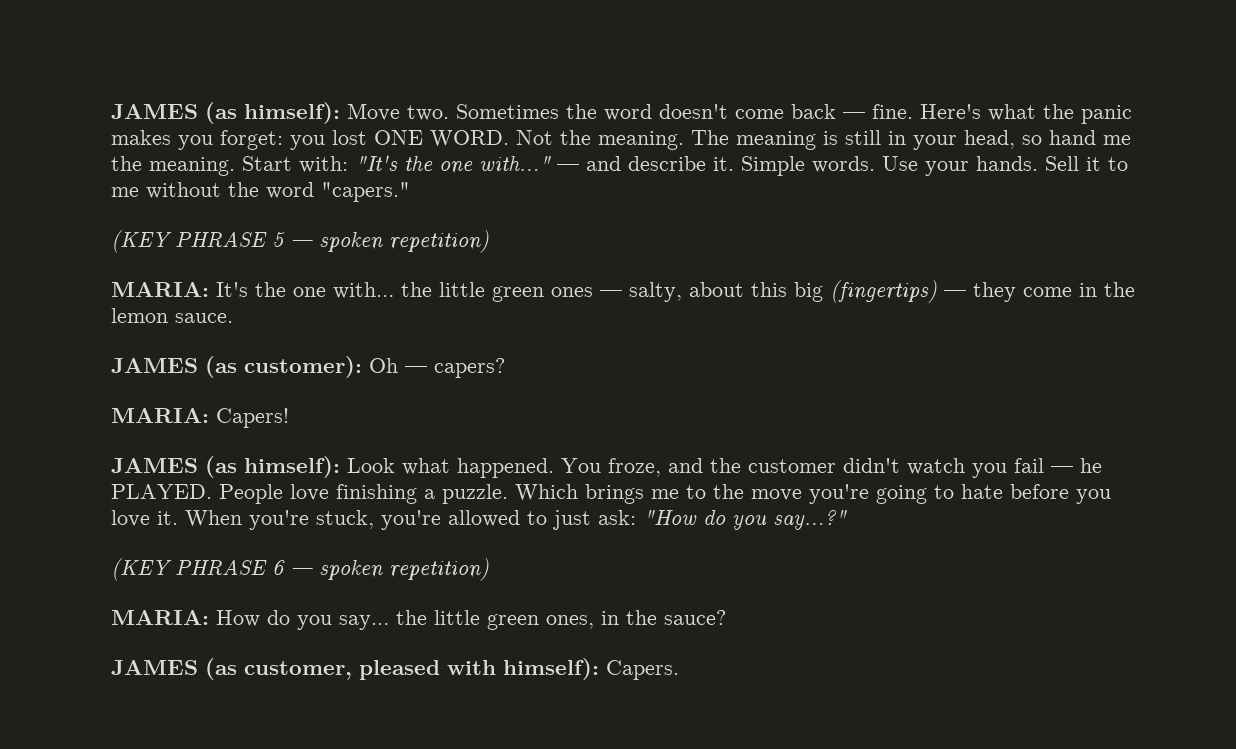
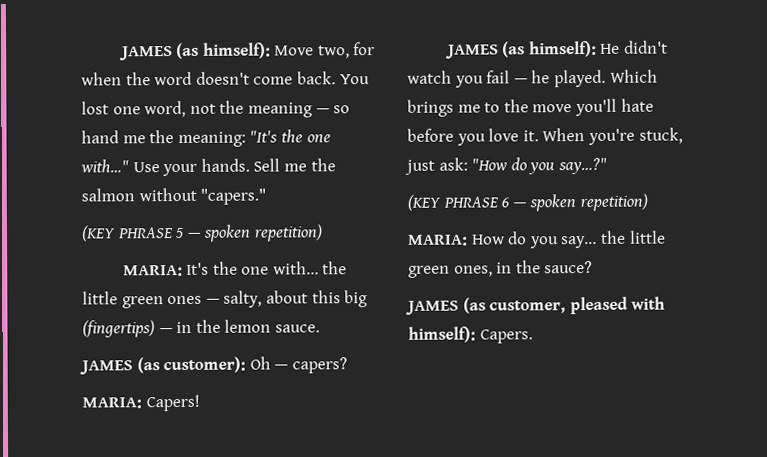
- JAMES (as himself): Move two. Sometimes the word doesn't come back — fine. Here's what the panic makes you forget: you lost ONE WORD. Not the meaning. The meaning is still in your head, so hand me the meaning. Start with: "It's the one with…"
+ JAMES (as himself): Move two, for when the word doesn't come back. You lost one word, not the meaning — so hand me the meaning: "It's the one with…"
- — and describe it. Simple words. Use your hands. Sell it to me without the word "capers."
+ Use your hands. Sell me the salmon without "capers."
- MARIA: It's the one with… the little green ones — salty, about this big (fingertips) — they come in the lemon sauce.
+ MARIA: It's the one with… the little green ones — salty, about this big (fingertips) — in the lemon sauce.
- JAMES (as himself): Look what happened. You froze, and the customer didn't watch you fail — he PLAYED. People love finishing a puzzle.
+ JAMES (as himself): He didn't watch you fail — he played.
- Which brings me to the move you're going to hate before you love it.
+ Which brings me to the move you'll hate before you love it.
- When you're stuck, you're allowed to just ask: "How do you say…?"
+ When you're stuck, just ask: "How do you say…?"

